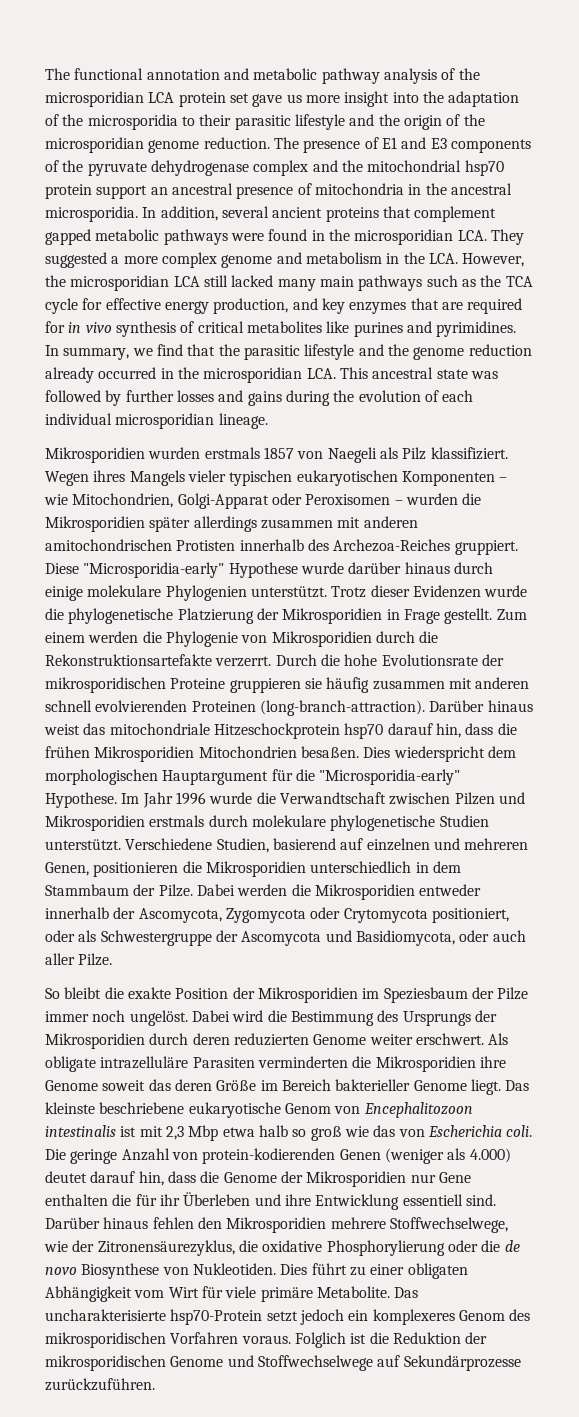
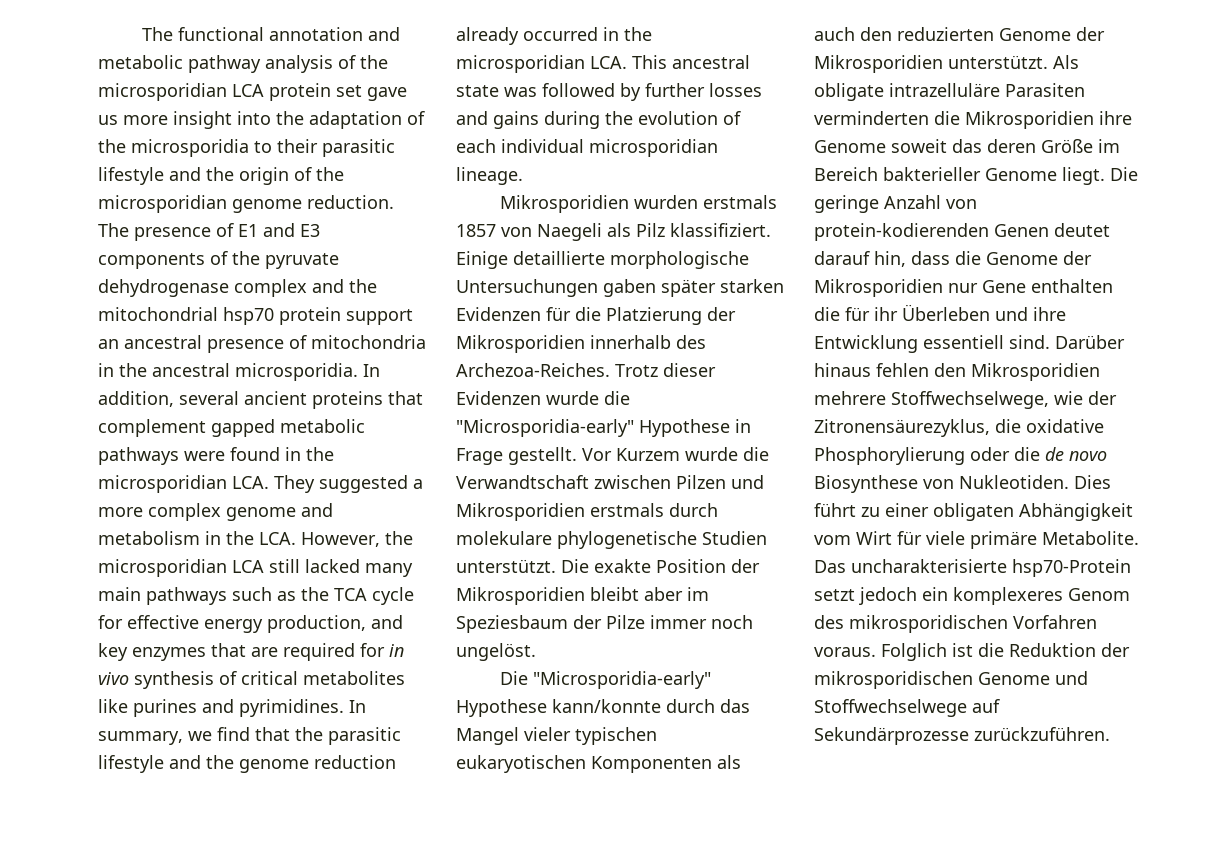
- Wegen ihres Mangels vieler typischen eukaryotischen Komponenten – wie Mitochondrien, Golgi-Apparat oder Peroxisomen – wurden die Mikrosporidien später allerdings zusammen mit anderen amitochondrischen Protisten innerhalb des Archezoa-Reiches gruppiert. Diese "Microsporidia-early" Hypothese wurde darüber hinaus durch einige molekulare Phylogenien unterstützt.
+ Einige detaillierte morphologische Untersuchungen gaben später starken Evidenzen für die Platzierung der Mikrosporidien innerhalb des Archezoa-Reiches.
- Trotz dieser Evidenzen wurde die phylogenetische Platzierung der Mikrosporidien in Frage gestellt. Zum einem werden die Phylogenie von Mikrosporidien durch die Rekonstruktionsartefakte verzerrt. Durch die hohe Evolutionsrate der mikrosporidischen Proteine gruppieren sie häufig zusammen mit anderen schnell evolvierenden Proteinen (long-branch-attraction). Darüber hinaus weist das mitochondriale Hitzeschockprotein hsp70 darauf hin, dass die frühen Mikrosporidien Mitochondrien besaßen. Dies wiederspricht dem morphologischen Hauptargument für die "Microsporidia-early" Hypothese. Im Jahr 1996 wurde die Verwandtschaft zwischen Pilzen und Mikrosporidien erstmals durch molekulare phylogenetische Studien unterstützt.
+ Trotz dieser Evidenzen wurde die "Microsporidia-early" Hypothese in Frage gestellt. Vor Kurzem wurde die Verwandtschaft zwischen Pilzen und Mikrosporidien erstmals durch molekulare phylogenetische Studien unterstützt.
- Verschiedene Studien, basierend auf einzelnen und mehreren Genen, positionieren die Mikrosporidien unterschiedlich in dem Stammbaum der Pilze. Dabei werden die Mikrosporidien entweder innerhalb der Ascomycota, Zygomycota oder Crytomycota positioniert, oder als Schwestergruppe der Ascomycota und Basidiomycota, oder auch aller Pilze.
- So bleibt die exakte Position der Mikrosporidien im Speziesbaum der Pilze immer noch ungelöst. Dabei wird die Bestimmung des Ursprungs der Mikrosporidien durch deren reduzierten Genome weiter erschwert.
+ Die exakte Position der Mikrosporidien bleibt aber im Speziesbaum der Pilze immer noch ungelöst.
+ Die "Microsporidia-early" Hypothese kann/konnte durch das Mangel vieler typischen eukaryotischen Komponenten als auch den reduzierten Genome der Mikrosporidien unterstützt.
- Das kleinste beschriebene eukaryotische Genom von Encephalitozoon intestinalis ist mit 2,3 Mbp etwa halb so groß wie das von Escherichia coli.
- Die geringe Anzahl von protein-kodierenden Genen (weniger als 4.000) deutet darauf hin, dass die Genome der Mikrosporidien nur Gene enthalten die für ihr Überleben und ihre Entwicklung essentiell sind.
+ Die geringe Anzahl von protein-kodierenden Genen deutet darauf hin, dass die Genome der Mikrosporidien nur Gene enthalten die für ihr Überleben und ihre Entwicklung essentiell sind.

